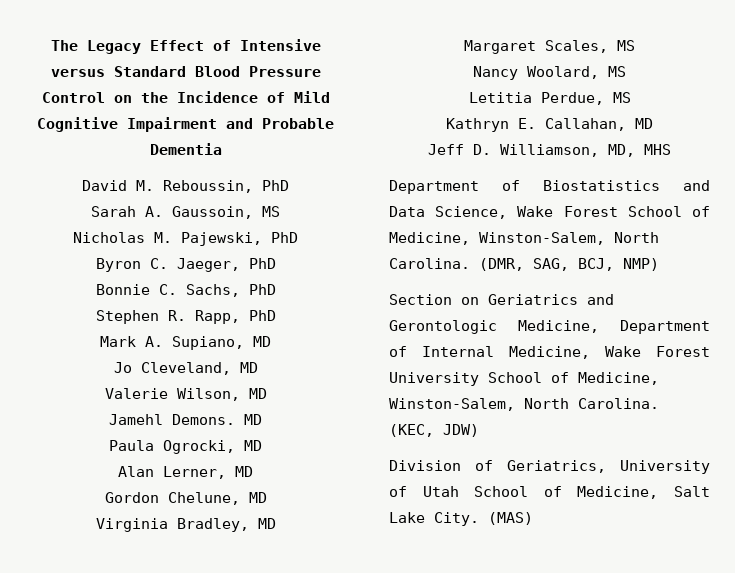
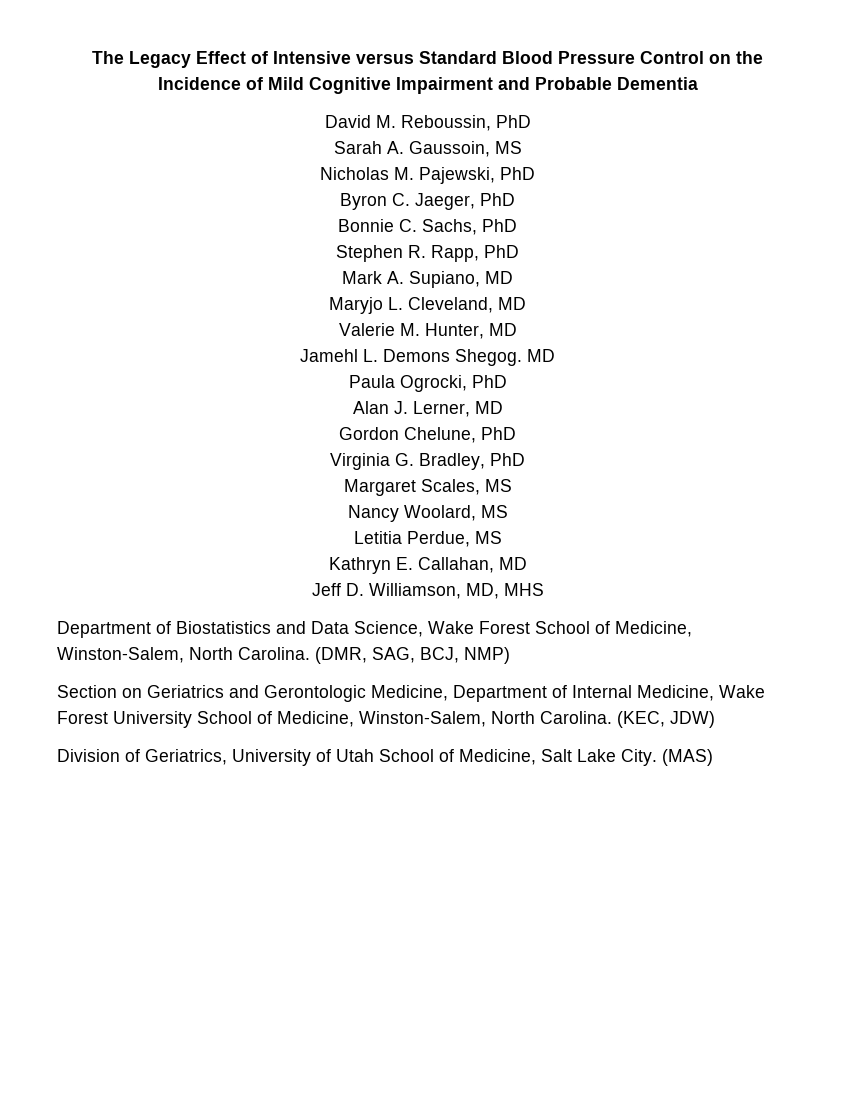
- Jo Cleveland, MD
+ Maryjo L. Cleveland, MD
- Valerie Wilson, MD
+ Valerie M. Hunter, MD
- Jamehl Demons.
+ Jamehl L. Demons Shegog.
- Paula Ogrocki, MD
+ Paula Ogrocki, PhD
- Alan Lerner, MD
+ Alan J. Lerner, MD
- Gordon Chelune, MD
+ Gordon Chelune, PhD
- Virginia Bradley, MD
+ Virginia G. Bradley, PhD

